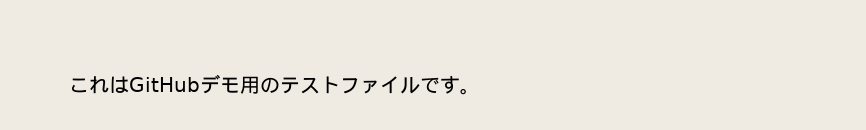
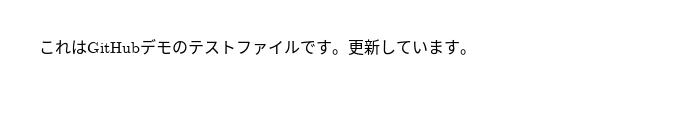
- これはGitHubデモ用のテストファイルです。
+ これはGitHubデモのテストファイルです。
+ 更新しています。

